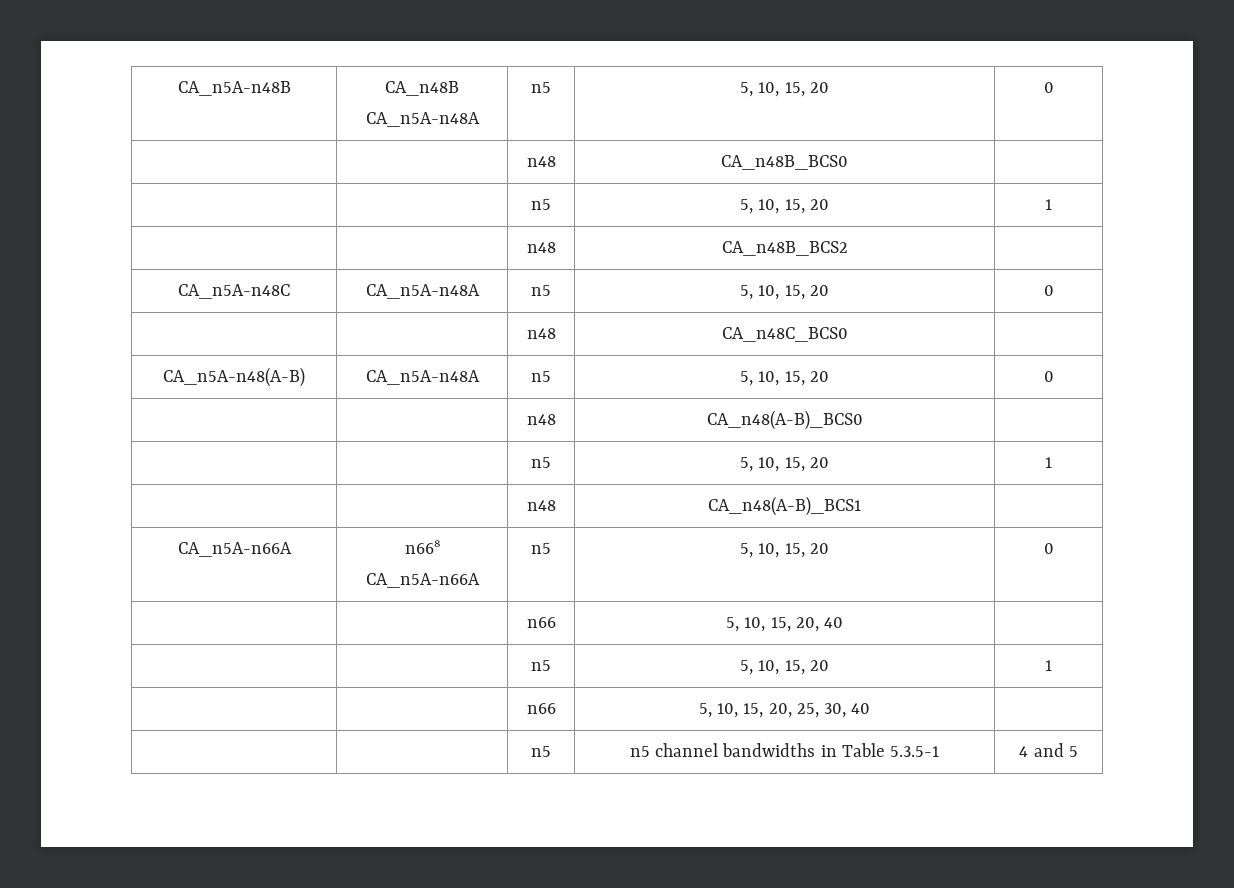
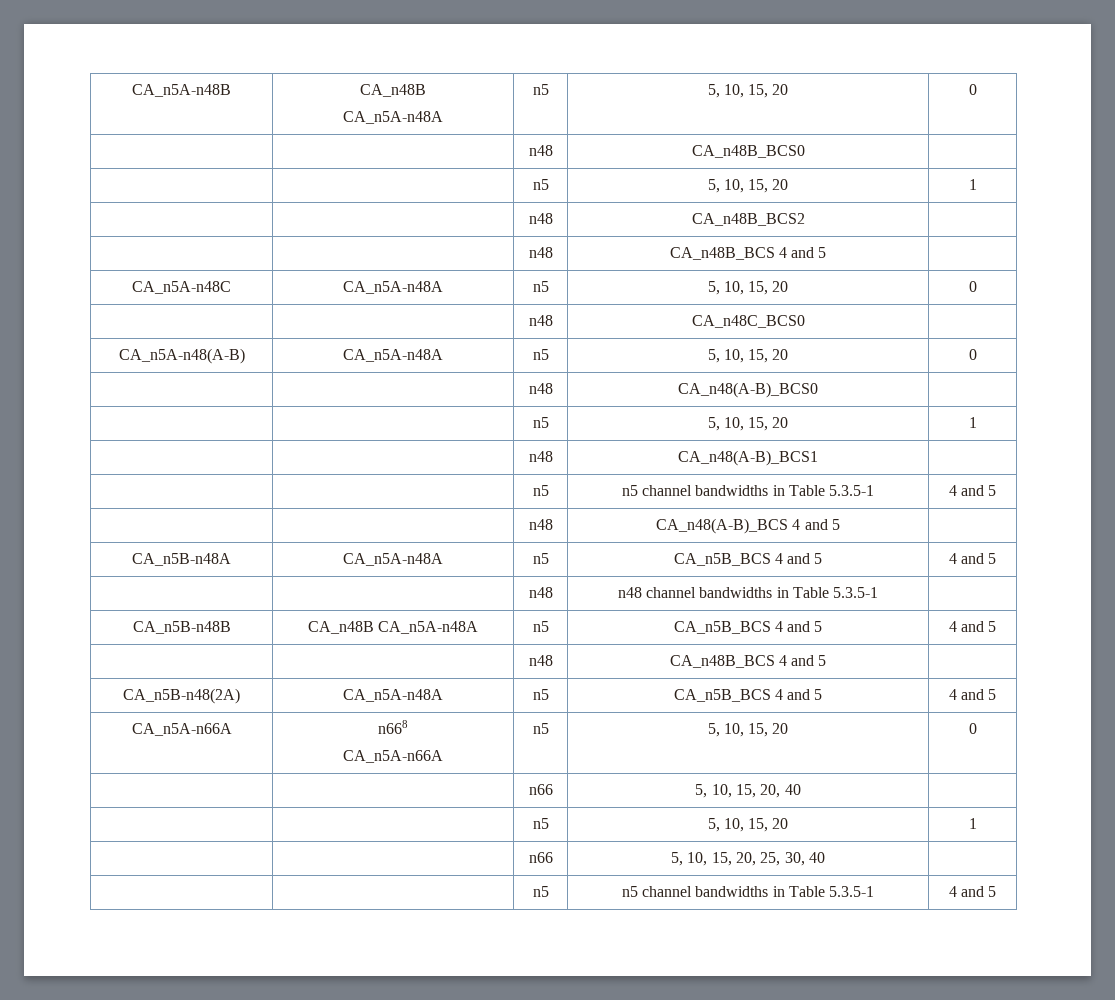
  | | n48 | CA_n48B_BCS2 |
+ | | n48 | CA_n48B_BCS 4 and 5 |
  | | n48 | CA_n48(A-B)_BCS1 |
+ | | n5 | n5 channel bandwidths in Table 5.3.5-1 | 4 and 5
+ | | n48 | CA_n48(A-B)_BCS 4 and 5 |
+ CA_n5B-n48A | CA_n5A-n48A | n5 | CA_n5B_BCS 4 and 5 | 4 and 5
+ | | n48 | n48 channel bandwidths in Table 5.3.5-1 |
+ CA_n5B-n48B | CA_n48B CA_n5A-n48A | n5 | CA_n5B_BCS 4 and 5 | 4 and 5
+ | | n48 | CA_n48B_BCS 4 and 5 |
+ CA_n5B-n48(2A) | CA_n5A-n48A | n5 | CA_n5B_BCS 4 and 5 | 4 and 5

